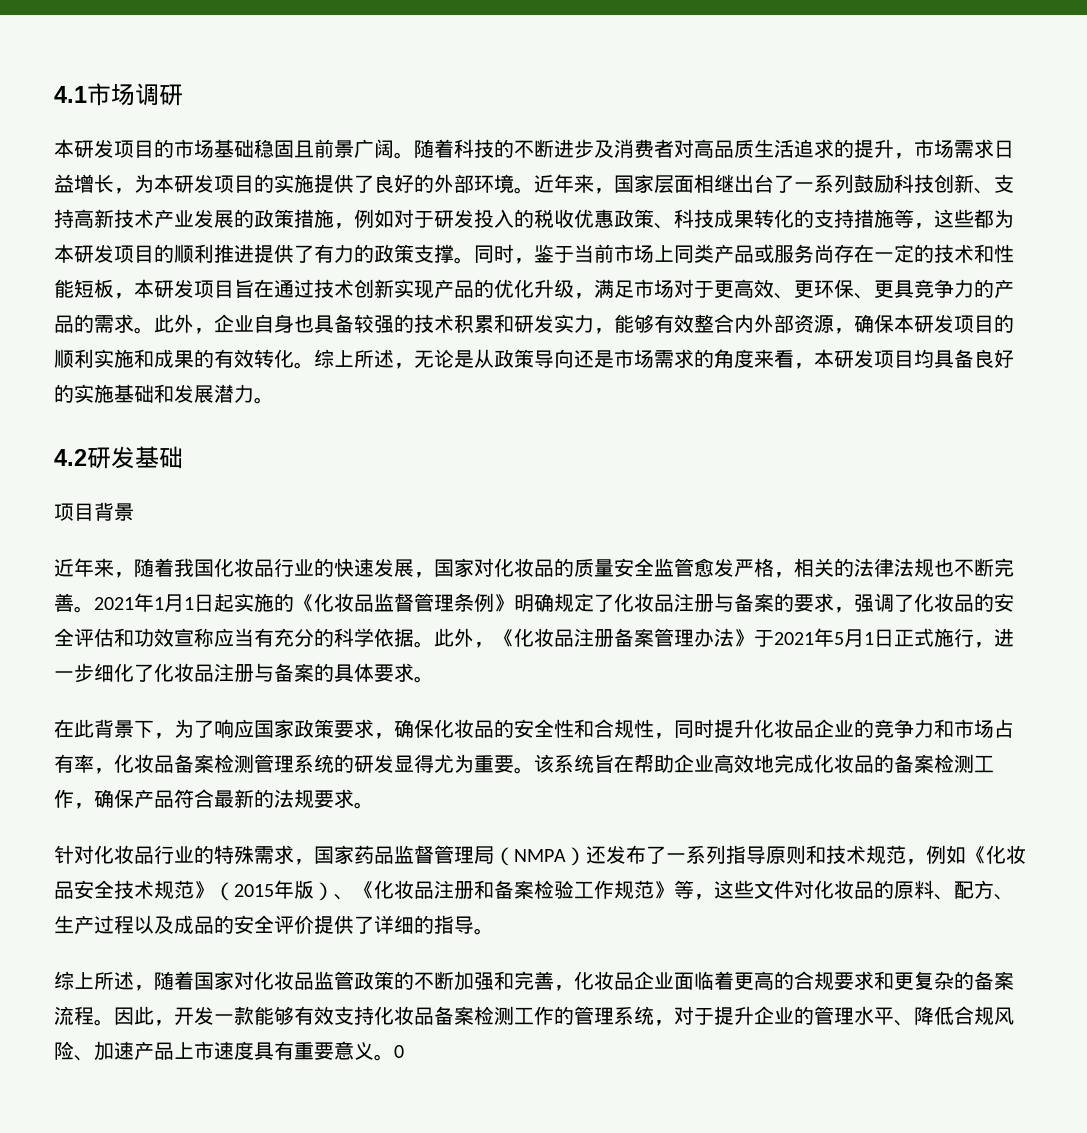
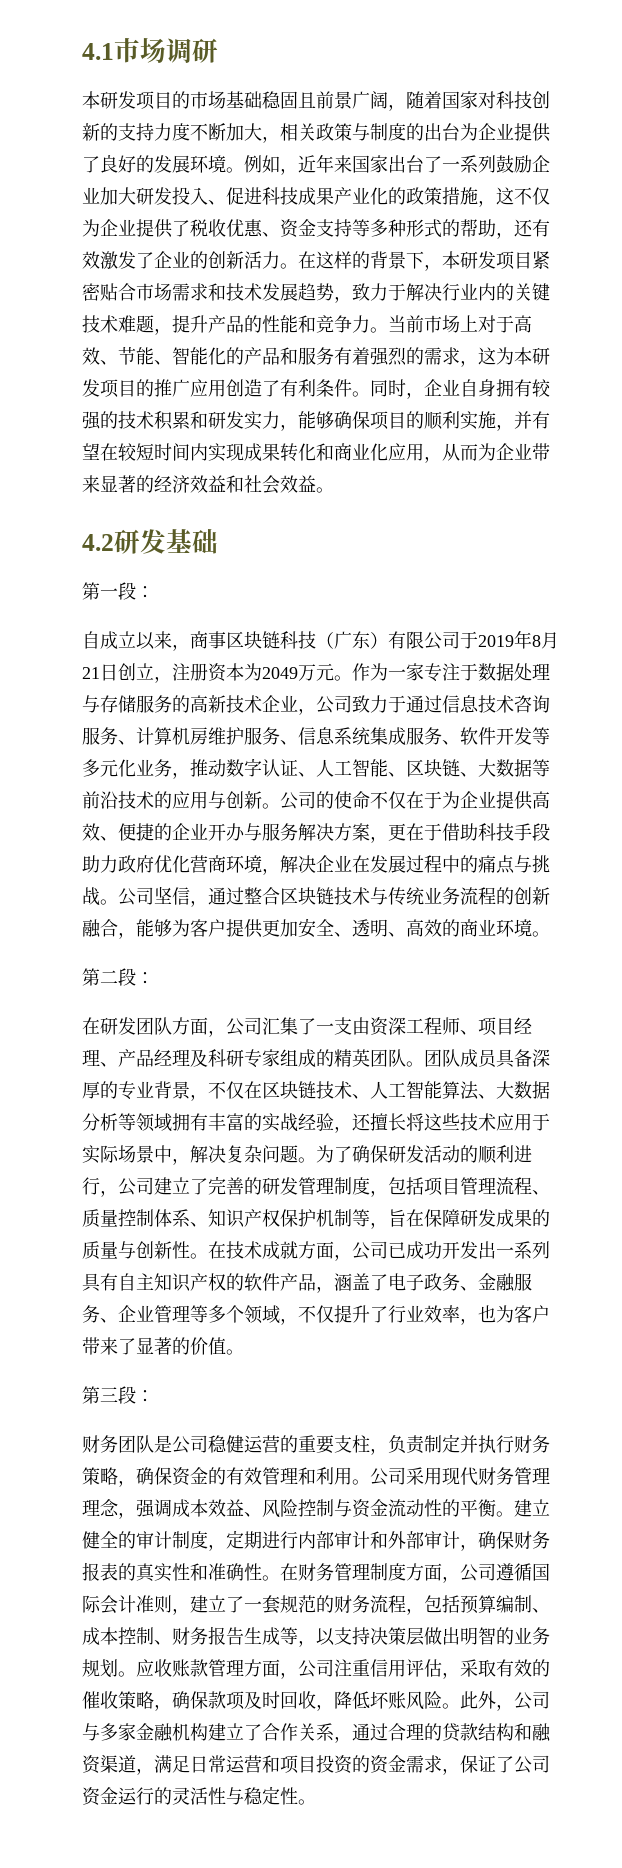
- 本研发项目的市场基础稳固且前景广阔。随着科技的不断进步及消费者对高品质生活追求的提升，市场需求日益增长，为本研发项目的实施提供了良好的外部环境。近年来，国家层面相继出台了一系列鼓励科技创新、支持高新技术产业发展的政策措施，例如对于研发投入的税收优惠政策、科技成果转化的支持措施等，这些都为本研发项目的顺利推进提供了有力的政策支撑。同时，鉴于当前市场上同类产品或服务尚存在一定的技术和性能短板，本研发项目旨在通过技术创新实现产品的优化升级，满足市场对于更高效、更环保、更具竞争力的产品的需求。此外，企业自身也具备较强的技术积累和研发实力，能够有效整合内外部资源，确保本研发项目的顺利实施和成果的有效转化。综上所述，无论是从政策导向还是市场需求的角度来看，本研发项目均具备良好的实施基础和发展潜力。
+ 本研发项目的市场基础稳固且前景广阔，随着国家对科技创新的支持力度不断加大，相关政策与制度的出台为企业提供了良好的发展环境。例如，近年来国家出台了一系列鼓励企业加大研发投入、促进科技成果产业化的政策措施，这不仅为企业提供了税收优惠、资金支持等多种形式的帮助，还有效激发了企业的创新活力。在这样的背景下，本研发项目紧密贴合市场需求和技术发展趋势，致力于解决行业内的关键技术难题，提升产品的性能和竞争力。当前市场上对于高效、节能、智能化的产品和服务有着强烈的需求，这为本研发项目的推广应用创造了有利条件。同时，企业自身拥有较强的技术积累和研发实力，能够确保项目的顺利实施，并有望在较短时间内实现成果转化和商业化应用，从而为企业带来显著的经济效益和社会效益。
  4.2研发基础
- 项目背景
- 近年来，随着我国化妆品行业的快速发展，国家对化妆品的质量安全监管愈发严格，相关的法律法规也不断完善。2021年1月1日起实施的《化妆品监督管理条例》明确规定了化妆品注册与备案的要求，强调了化妆品的安全评估和功效宣称应当有充分的科学依据。此外，《化妆品注册备案管理办法》于2021年5月1日正式施行，进一步细化了化妆品注册与备案的具体要求。
- 在此背景下，为了响应国家政策要求，确保化妆品的安全性和合规性，同时提升化妆品企业的竞争力和市场占有率，化妆品备案检测管理系统的研发显得尤为重要。该系统旨在帮助企业高效地完成化妆品的备案检测工作，确保产品符合最新的法规要求。
- 针对化妆品行业的特殊需求，国家药品监督管理局（NMPA）还发布了一系列指导原则和技术规范，例如《化妆品安全技术规范》（2015年版）、《化妆品注册和备案检验工作规范》等，这些文件对化妆品的原料、配方、生产过程以及成品的安全评价提供了详细的指导。
- 综上所述，随着国家对化妆品监管政策的不断加强和完善，化妆品企业面临着更高的合规要求和更复杂的备案流程。因此，开发一款能够有效支持化妆品备案检测工作的管理系统，对于提升企业的管理水平、降低合规风险、加速产品上市速度具有重要意义。0
+ 第一段：
+ 自成立以来，商事区块链科技（广东）有限公司于2019年8月21日创立，注册资本为2049万元。作为一家专注于数据处理与存储服务的高新技术企业，公司致力于通过信息技术咨询服务、计算机房维护服务、信息系统集成服务、软件开发等多元化业务，推动数字认证、人工智能、区块链、大数据等前沿技术的应用与创新。公司的使命不仅在于为企业提供高效、便捷的企业开办与服务解决方案，更在于借助科技手段助力政府优化营商环境，解决企业在发展过程中的痛点与挑战。公司坚信，通过整合区块链技术与传统业务流程的创新融合，能够为客户提供更加安全、透明、高效的商业环境。
+ 第二段：
+ 在研发团队方面，公司汇集了一支由资深工程师、项目经理、产品经理及科研专家组成的精英团队。团队成员具备深厚的专业背景，不仅在区块链技术、人工智能算法、大数据分析等领域拥有丰富的实战经验，还擅长将这些技术应用于实际场景中，解决复杂问题。为了确保研发活动的顺利进行，公司建立了完善的研发管理制度，包括项目管理流程、质量控制体系、知识产权保护机制等，旨在保障研发成果的质量与创新性。在技术成就方面，公司已成功开发出一系列具有自主知识产权的软件产品，涵盖了电子政务、金融服务、企业管理等多个领域，不仅提升了行业效率，也为客户带来了显著的价值。
+ 第三段：
+ 财务团队是公司稳健运营的重要支柱，负责制定并执行财务策略，确保资金的有效管理和利用。公司采用现代财务管理理念，强调成本效益、风险控制与资金流动性的平衡。建立健全的审计制度，定期进行内部审计和外部审计，确保财务报表的真实性和准确性。在财务管理制度方面，公司遵循国际会计准则，建立了一套规范的财务流程，包括预算编制、成本控制、财务报告生成等，以支持决策层做出明智的业务规划。应收账款管理方面，公司注重信用评估，采取有效的催收策略，确保款项及时回收，降低坏账风险。此外，公司与多家金融机构建立了合作关系，通过合理的贷款结构和融资渠道，满足日常运营和项目投资的资金需求，保证了公司资金运行的灵活性与稳定性。

